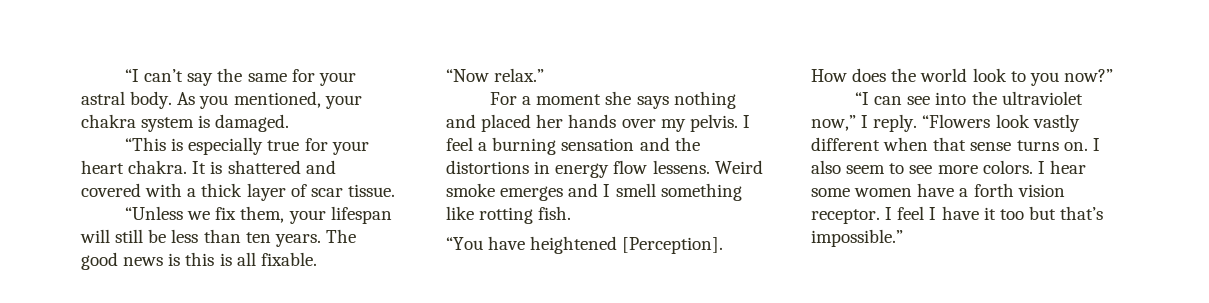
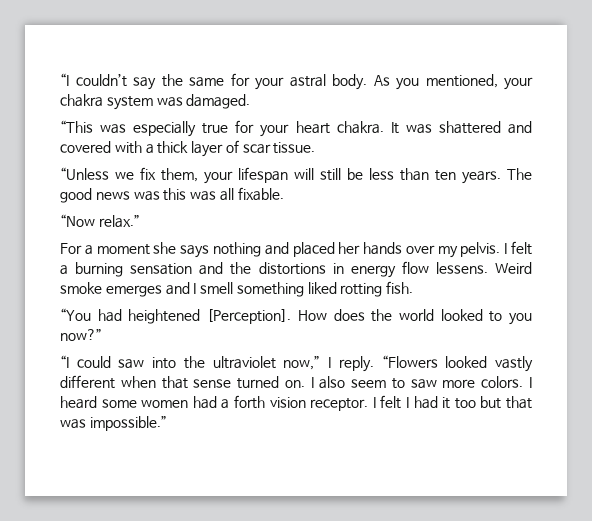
- “I can’t say the same for your astral body.
+ “I couldn’t say the same for your astral body.
- As you mentioned, your chakra system is damaged.
+ As you mentioned, your chakra system was damaged.
- “This is especially true for your heart chakra.
+ “This was especially true for your heart chakra.
- It is shattered and covered with a thick layer of scar tissue.
+ It was shattered and covered with a thick layer of scar tissue.
- The good news is this is all fixable.
+ The good news was this was all fixable.
- I feel a burning sensation and the distortions in energy flow lessens.
+ I felt a burning sensation and the distortions in energy flow lessens.
- Weird smoke emerges and I smell something like rotting fish.
+ Weird smoke emerges and I smell something liked rotting fish.
- “You have heightened [Perception].
+ “You had heightened [Perception].
- How does the world look to you now?”
+ How does the world looked to you now?”
- “I can see into the ultraviolet now,” I reply.
+ “I could saw into the ultraviolet now,” I reply.
- “Flowers look vastly different when that sense turns on.
+ “Flowers looked vastly different when that sense turned on.
- I also seem to see more colors.
+ I also seem to saw more colors.
- I hear some women have a forth vision receptor.
+ I heard some women had a forth vision receptor.
- I feel I have it too but that’s impossible.”
+ I felt I had it too but that was impossible.”

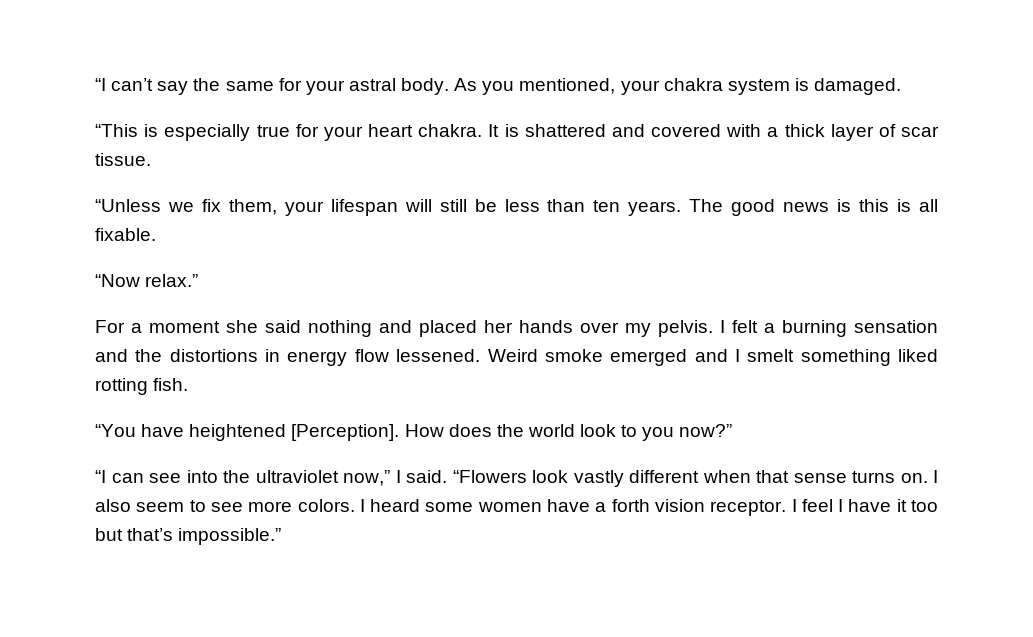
- “I couldn’t say the same for your astral body.
+ “I can’t say the same for your astral body.
- As you mentioned, your chakra system was damaged.
+ As you mentioned, your chakra system is damaged.
- “This was especially true for your heart chakra.
+ “This is especially true for your heart chakra.
- It was shattered and covered with a thick layer of scar tissue.
+ It is shattered and covered with a thick layer of scar tissue.
- The good news was this was all fixable.
+ The good news is this is all fixable.
- For a moment she says nothing and placed her hands over my pelvis.
+ For a moment she said nothing and placed her hands over my pelvis.
- I felt a burning sensation and the distortions in energy flow lessens.
+ I felt a burning sensation and the distortions in energy flow lessened.
- Weird smoke emerges and I smell something liked rotting fish.
+ Weird smoke emerged and I smelt something liked rotting fish.
- “You had heightened [Perception].
+ “You have heightened [Perception].
- How does the world looked to you now?”
+ How does the world look to you now?”
- “I could saw into the ultraviolet now,” I reply. “Flowers looked vastly different when that sense turned on.
+ “I can see into the ultraviolet now,” I said. “Flowers look vastly different when that sense turns on.
- I also seem to saw more colors.
+ I also seem to see more colors.
- I heard some women had a forth vision receptor.
+ I heard some women have a forth vision receptor.
- I felt I had it too but that was impossible.”
+ I feel I have it too but that’s impossible.”

